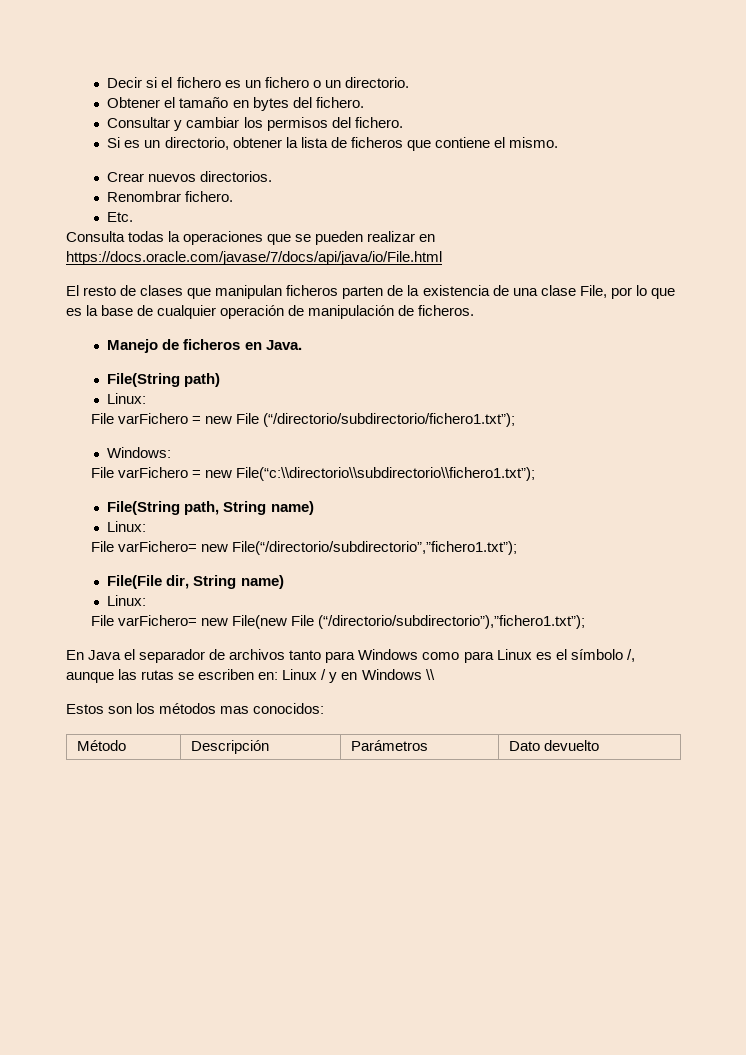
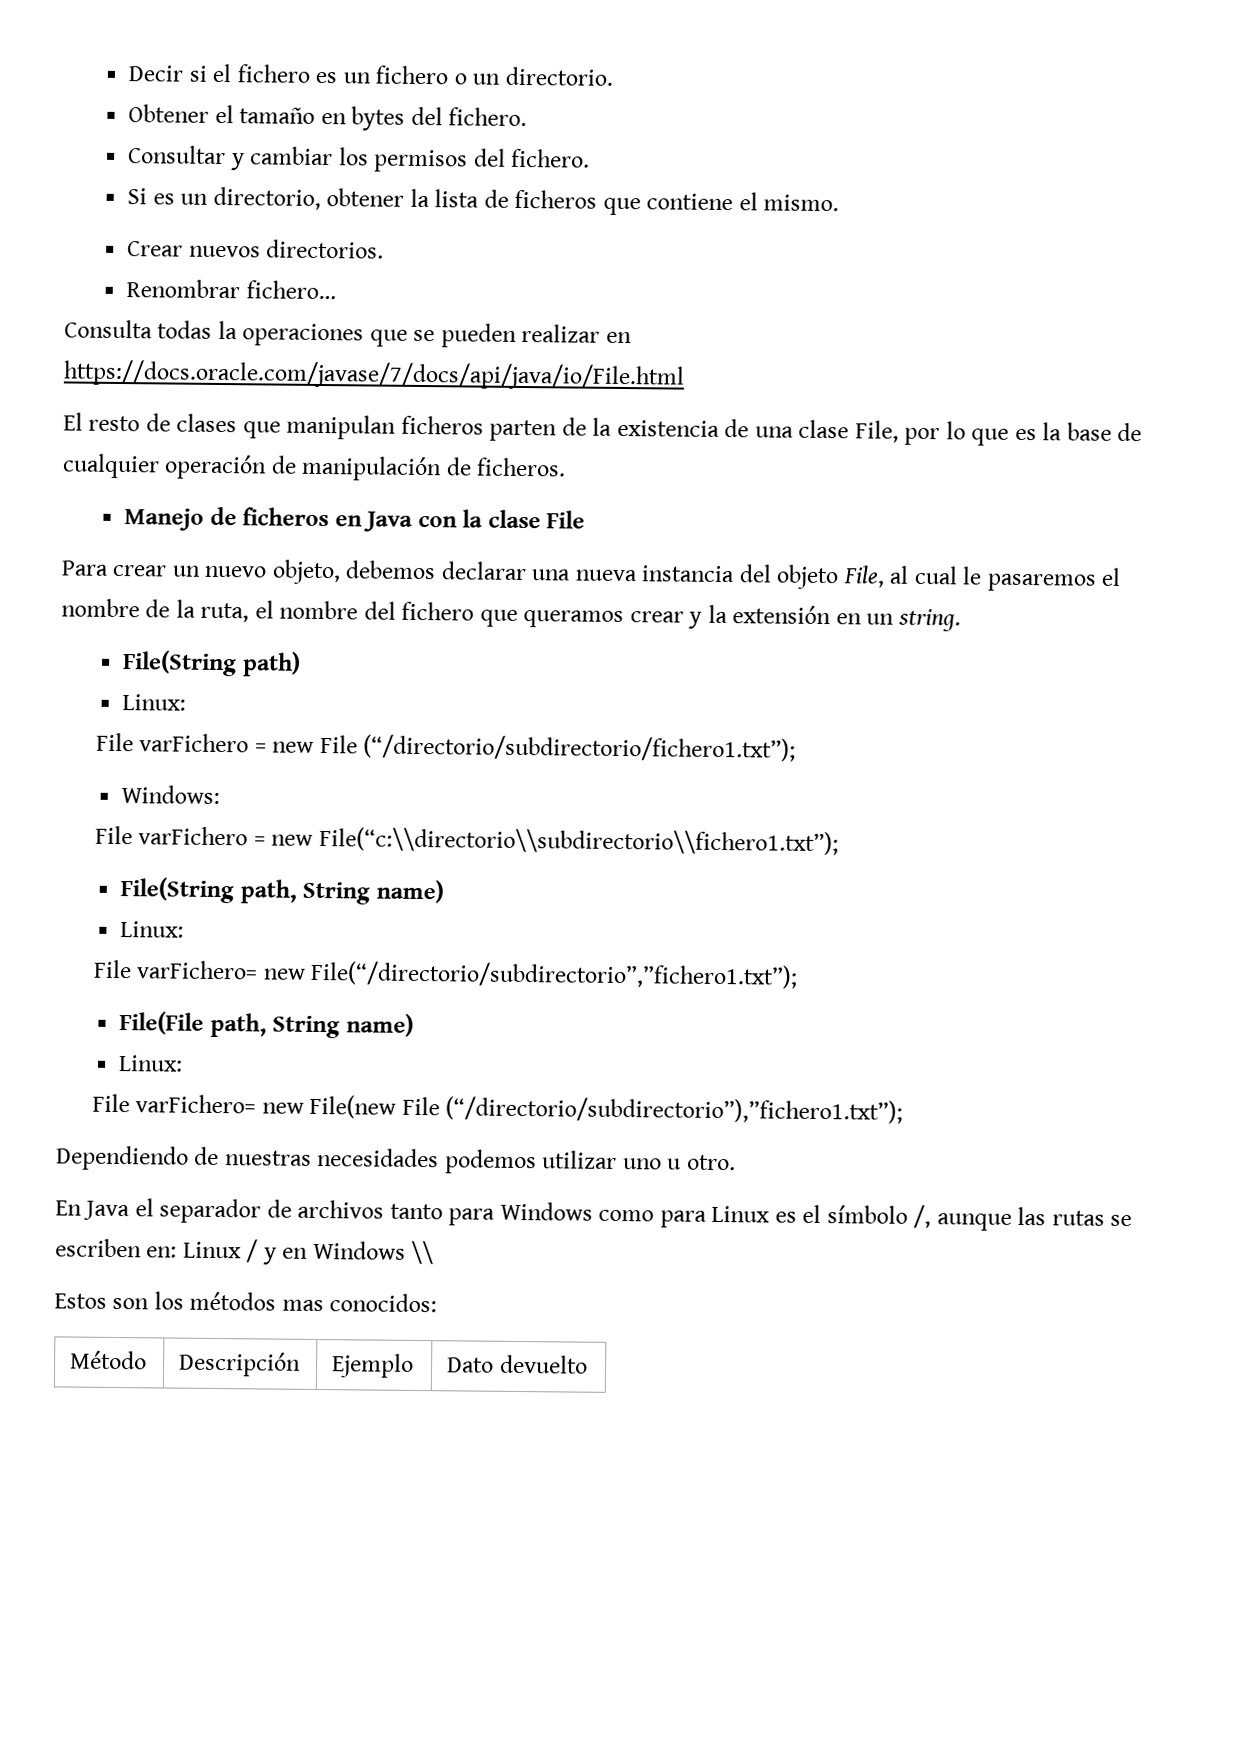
- Renombrar fichero.
- Etc.
+ Renombrar fichero…
- Manejo de ficheros en Java.
+ Manejo de ficheros en Java con la clase File
+ Para crear un nuevo objeto, debemos declarar una nueva instancia del objeto File, al cual le pasaremos el nombre de la ruta, el nombre del fichero que queramos crear y la extensión en un string.
- File(File dir, String name)
+ File(File path, String name)
+ Dependiendo de nuestras necesidades podemos utilizar uno u otro.
- Método | Descripción | Parámetros | Dato devuelto
+ Método | Descripción | Ejemplo | Dato devuelto

